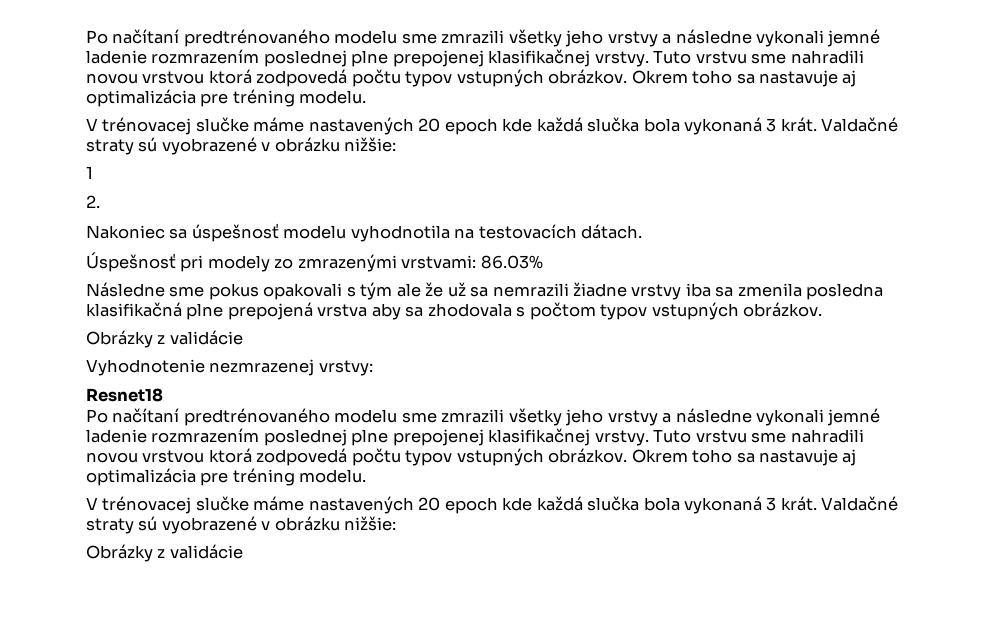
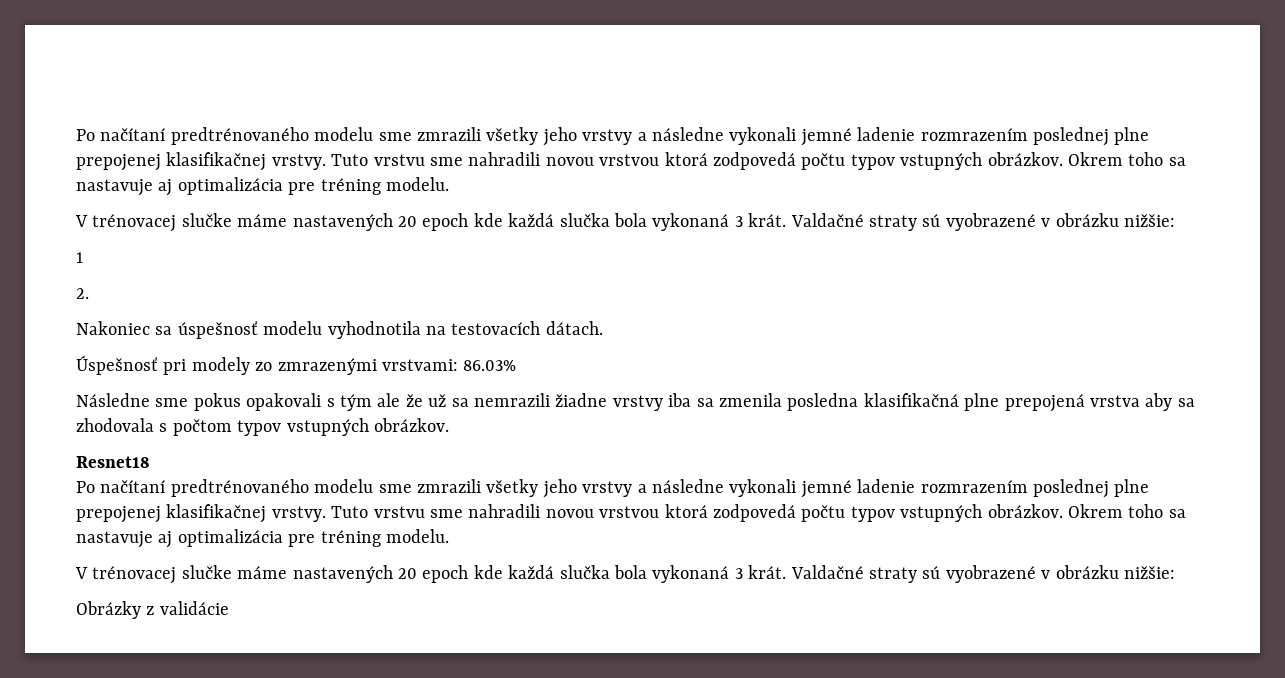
  Následne sme pokus opakovali s tým ale že už sa nemrazili žiadne vrstvy iba sa zmenila posledna klasifikačná plne prepojená vrstva aby sa zhodovala s počtom typov vstupných obrázkov.
- Obrázky z validácie
- Vyhodnotenie nezmrazenej vrstvy:

